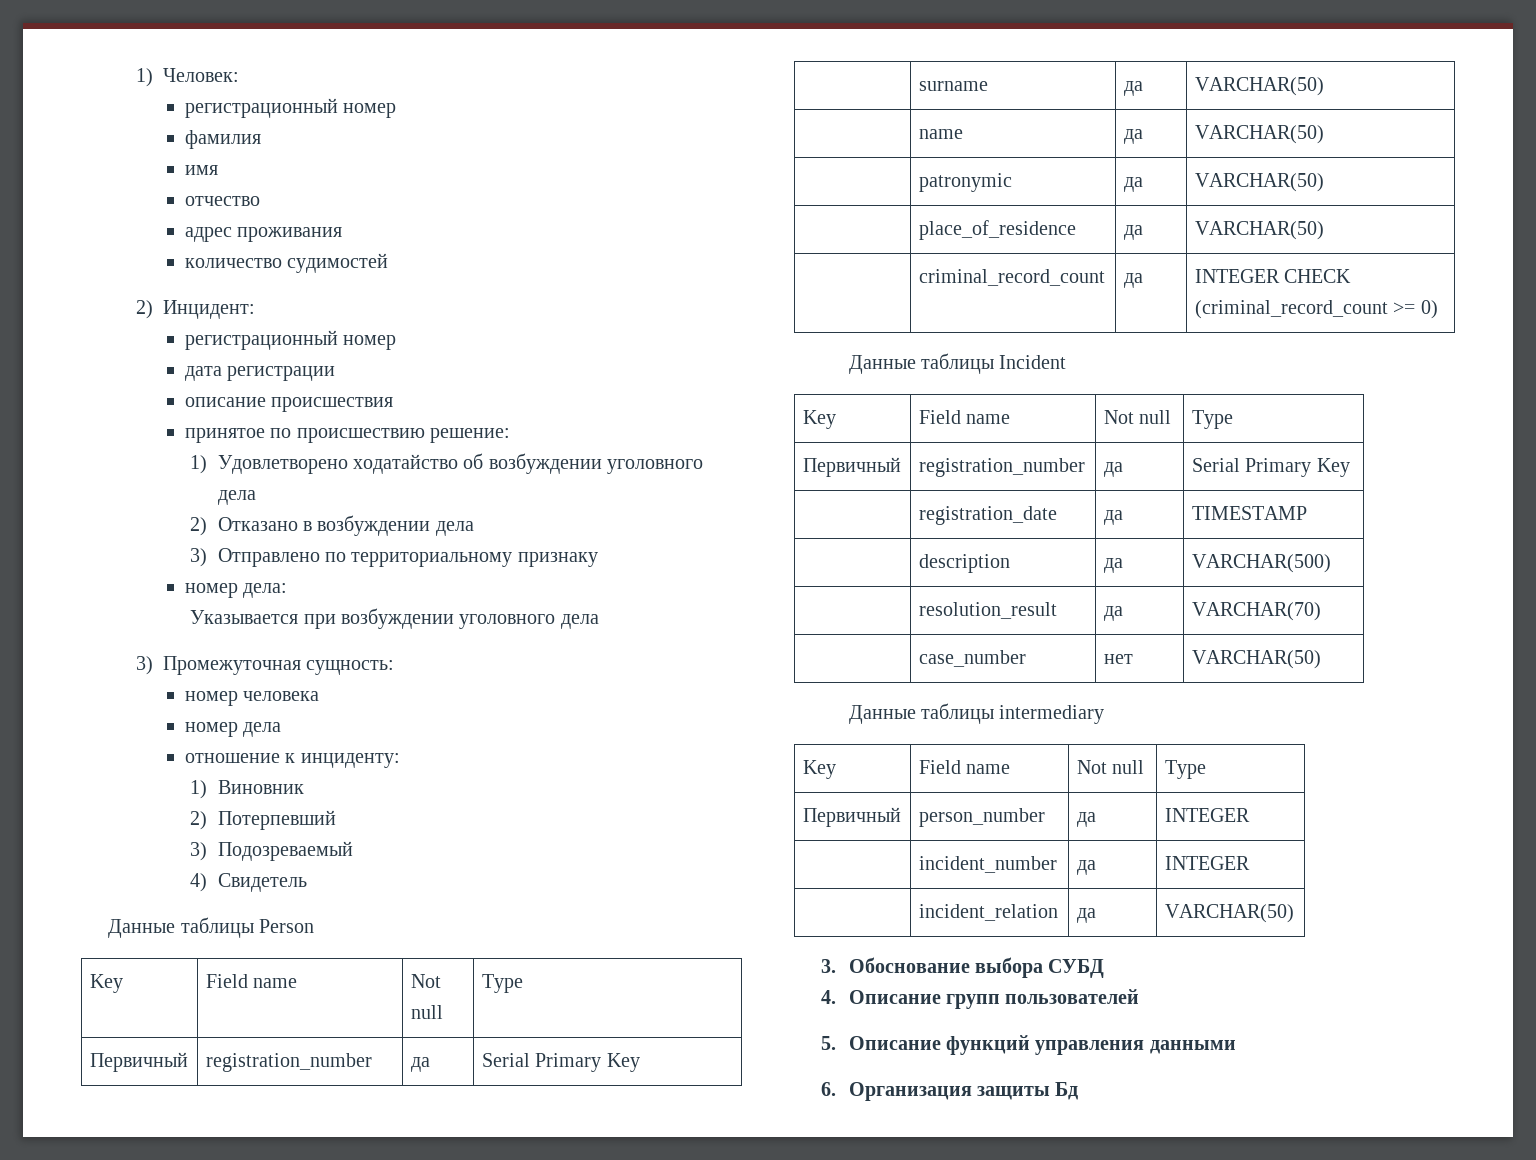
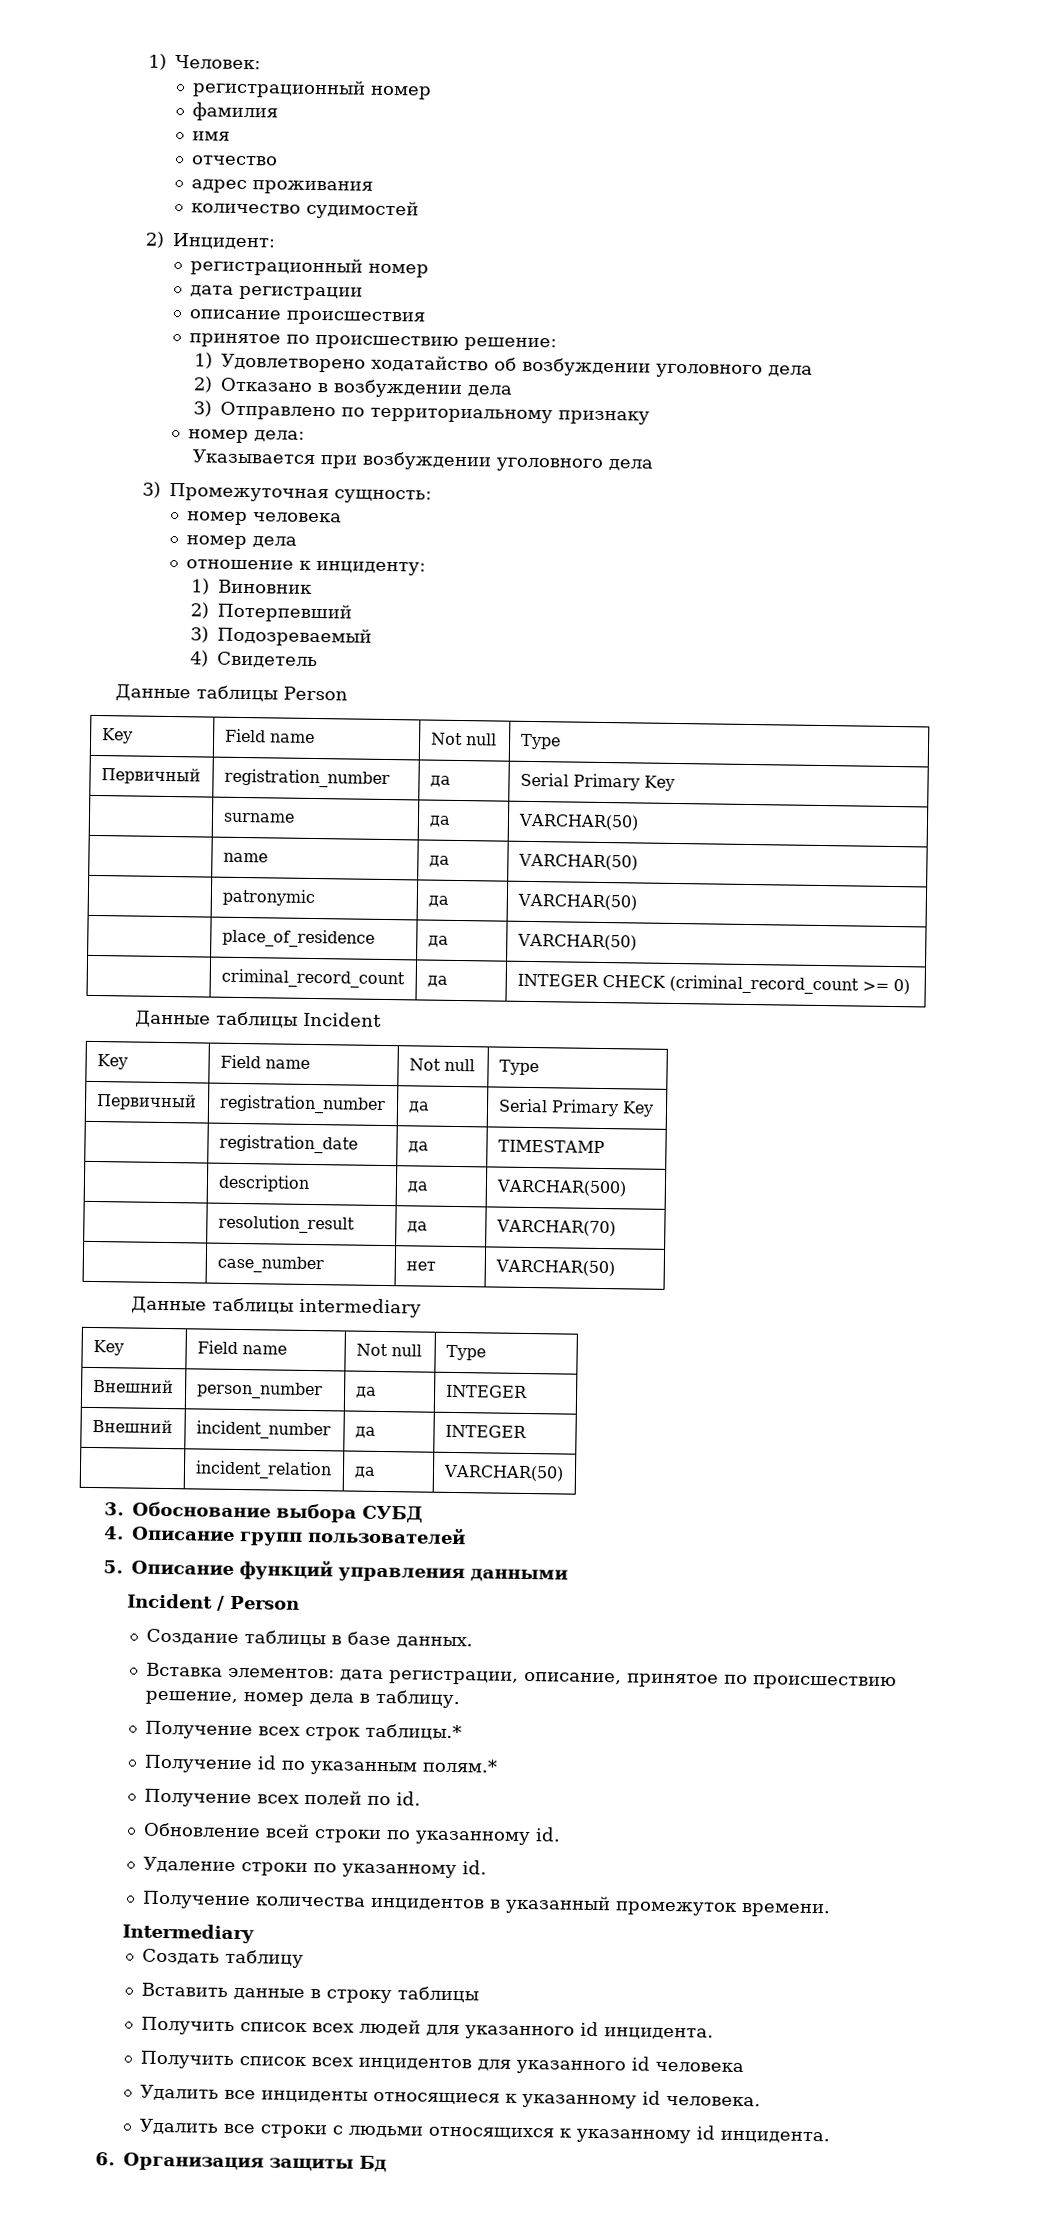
- Первичный | person_number | да | INTEGER
+ Внешний | person_number | да | INTEGER
- | incident_number | да | INTEGER
+ Внешний | incident_number | да | INTEGER
+ Incident / Person
+ Создание таблицы в базе данных.
+ Вставка элементов: дата регистрации, описание, принятое по происшествию решение, номер дела в таблицу.
+ Получение всех строк таблицы.*
+ Получение id по указанным полям.*
+ Получение всех полей по id.
+ Обновление всей строки по указанному id.
+ Удаление строки по указанному id.
+ Получение количества инцидентов в указанный промежуток времени.
+ Intermediary
+ Создать таблицу
+ Вставить данные в строку таблицы
+ Получить список всех людей для указанного id инцидента.
+ Получить список всех инцидентов для указанного id человека
+ Удалить все инциденты относящиеся к указанному id человека.
+ Удалить все строки с людьми относящихся к указанному id инцидента.

